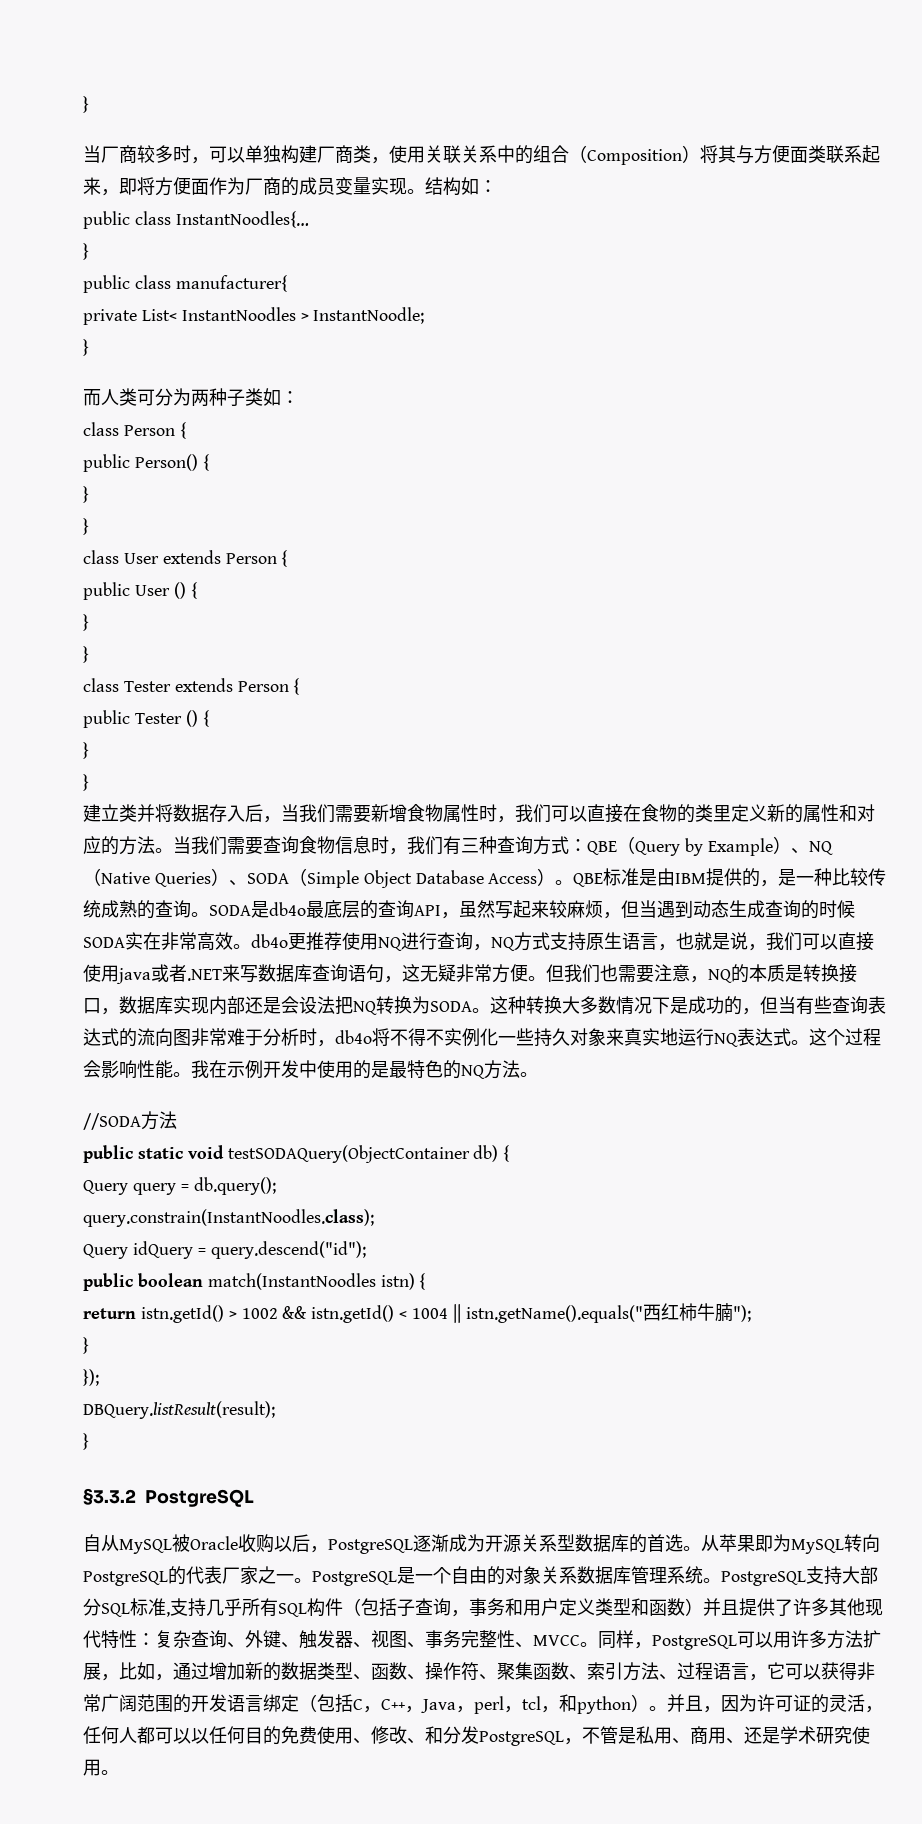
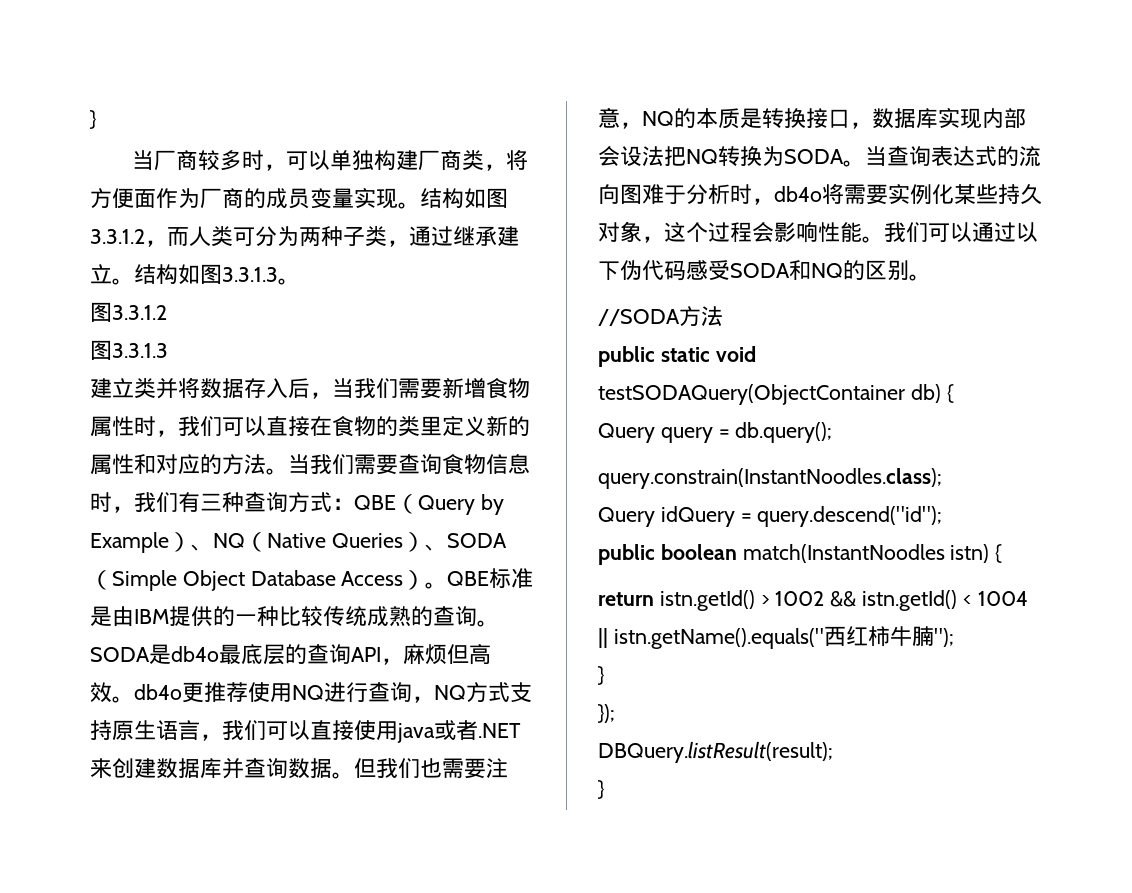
- 当厂商较多时，可以单独构建厂商类，使用关联关系中的组合（Composition）将其与方便面类联系起来，即将方便面作为厂商的成员变量实现。
+ 当厂商较多时，可以单独构建厂商类，将方便面作为厂商的成员变量实现。
- 结构如：
- public class InstantNoodles{…
- }
- public class manufacturer{
- private List< InstantNoodles > InstantNoodle;
- }
- 而人类可分为两种子类如：
- class Person {
- public Person() {
- }
- }
- class User extends Person {
- public User () {
- }
- }
- class Tester extends Person {
- public Tester () {
- }
- }
+ 结构如图3.3.1.2，而人类可分为两种子类，通过继承建立。结构如图3.3.1.3。
+ 图3.3.1.2
+ 图3.3.1.3
- QBE标准是由IBM提供的，是一种比较传统成熟的查询。
+ QBE标准是由IBM提供的一种比较传统成熟的查询。
- SODA是db4o最底层的查询API，虽然写起来较麻烦，但当遇到动态生成查询的时候SODA实在非常高效。db4o更推荐使用NQ进行查询，NQ方式支持原生语言，也就是说，我们可以直接使用java或者.NET来写数据库查询语句，这无疑非常方便。
+ SODA是db4o最底层的查询API，麻烦但高效。db4o更推荐使用NQ进行查询，NQ方式支持原生语言，我们可以直接使用java或者.NET来创建数据库并查询数据。
- 但我们也需要注意，NQ的本质是转换接口，数据库实现内部还是会设法把NQ转换为SODA。
+ 但我们也需要注意，NQ的本质是转换接口，数据库实现内部会设法把NQ转换为SODA。
- 这种转换大多数情况下是成功的，但当有些查询表达式的流向图非常难于分析时，db4o将不得不实例化一些持久对象来真实地运行NQ表达式。这个过程会影响性能。
+ 当查询表达式的流向图难于分析时，db4o将需要实例化某些持久对象，这个过程会影响性能。
- 我在示例开发中使用的是最特色的NQ方法。
+ 我们可以通过以下伪代码感受SODA和NQ的区别。
- §3.3.2 PostgreSQL
- 自从MySQL被Oracle收购以后，PostgreSQL逐渐成为开源关系型数据库的首选。从苹果即为MySQL转向PostgreSQL的代表厂家之一。PostgreSQL是一个自由的对象关系数据库管理系统。PostgreSQL支持大部分SQL标准,支持几乎所有SQL构件（包括子查询，事务和用户定义类型和函数）并且提供了许多其他现代特性：复杂查询、外键、触发器、视图、事务完整性、MVCC。同样，PostgreSQL可以用许多方法扩展，比如，通过增加新的数据类型、函数、操作符、聚集函数、索引方法、过程语言，它可以获得非常广阔范围的开发语言绑定（包括C，C++，Java，perl，tcl，和python）。并且，因为许可证的灵活，任何人都可以以任何目的免费使用、修改、和分发PostgreSQL，不管是私用、商用、还是学术研究使用。

